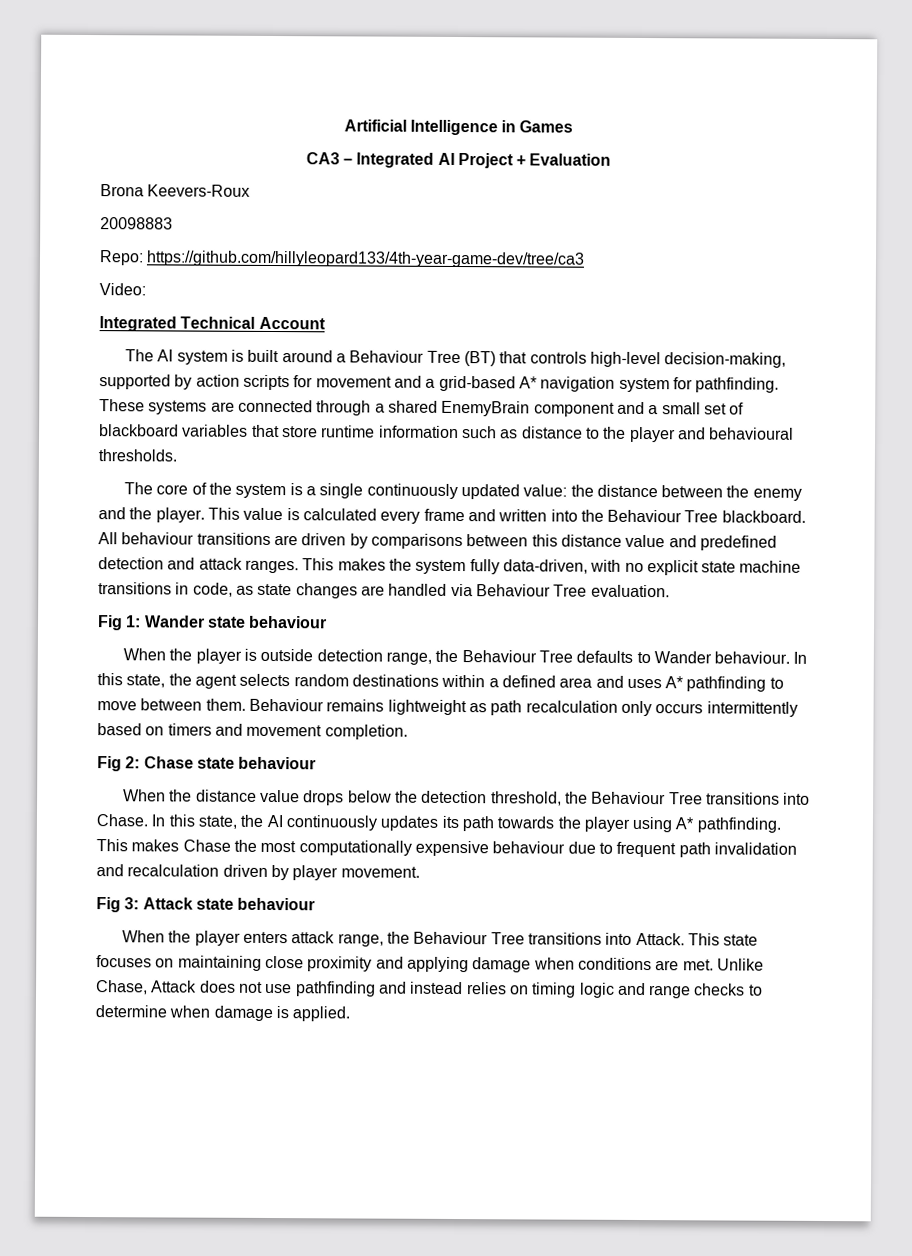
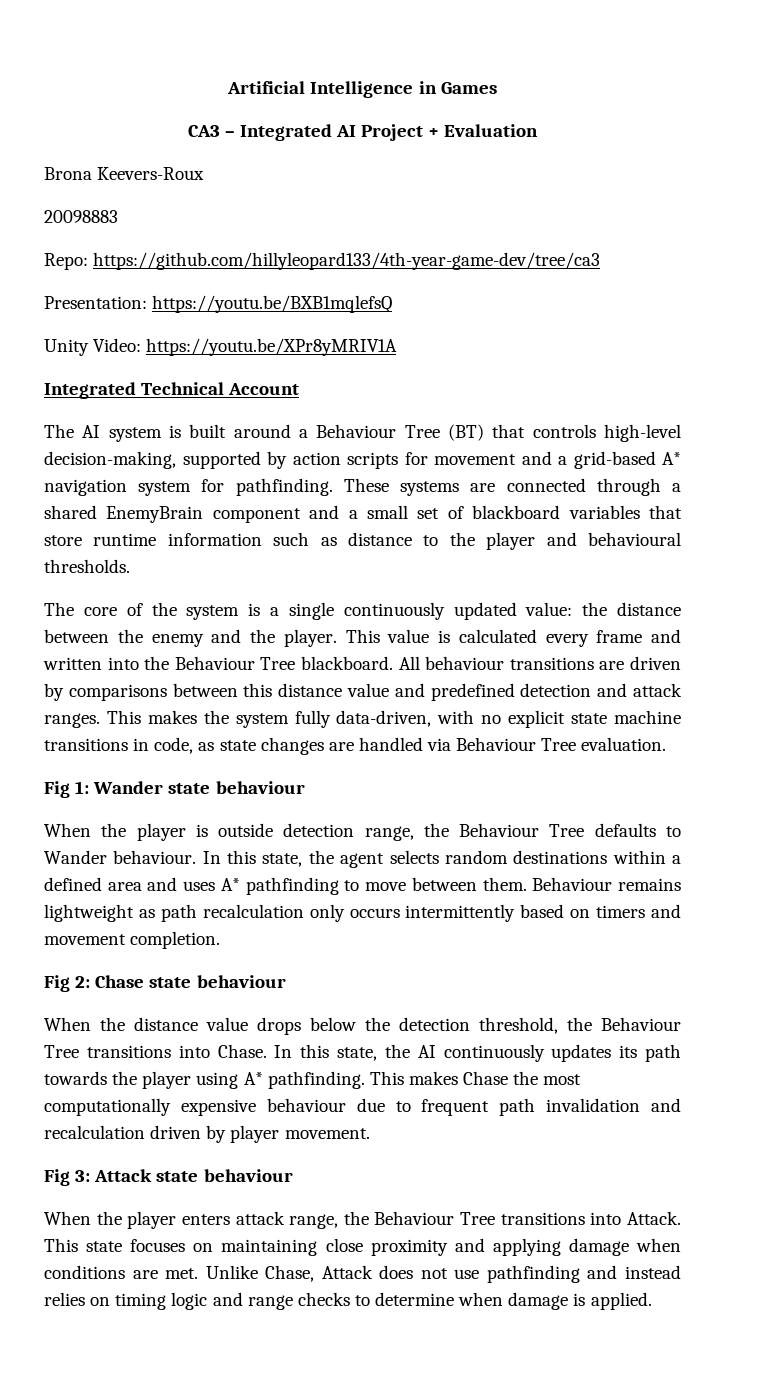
- Video:
+ Presentation: https://youtu.be/BXB1mqlefsQ
+ Unity Video: https://youtu.be/XPr8yMRIV1A

